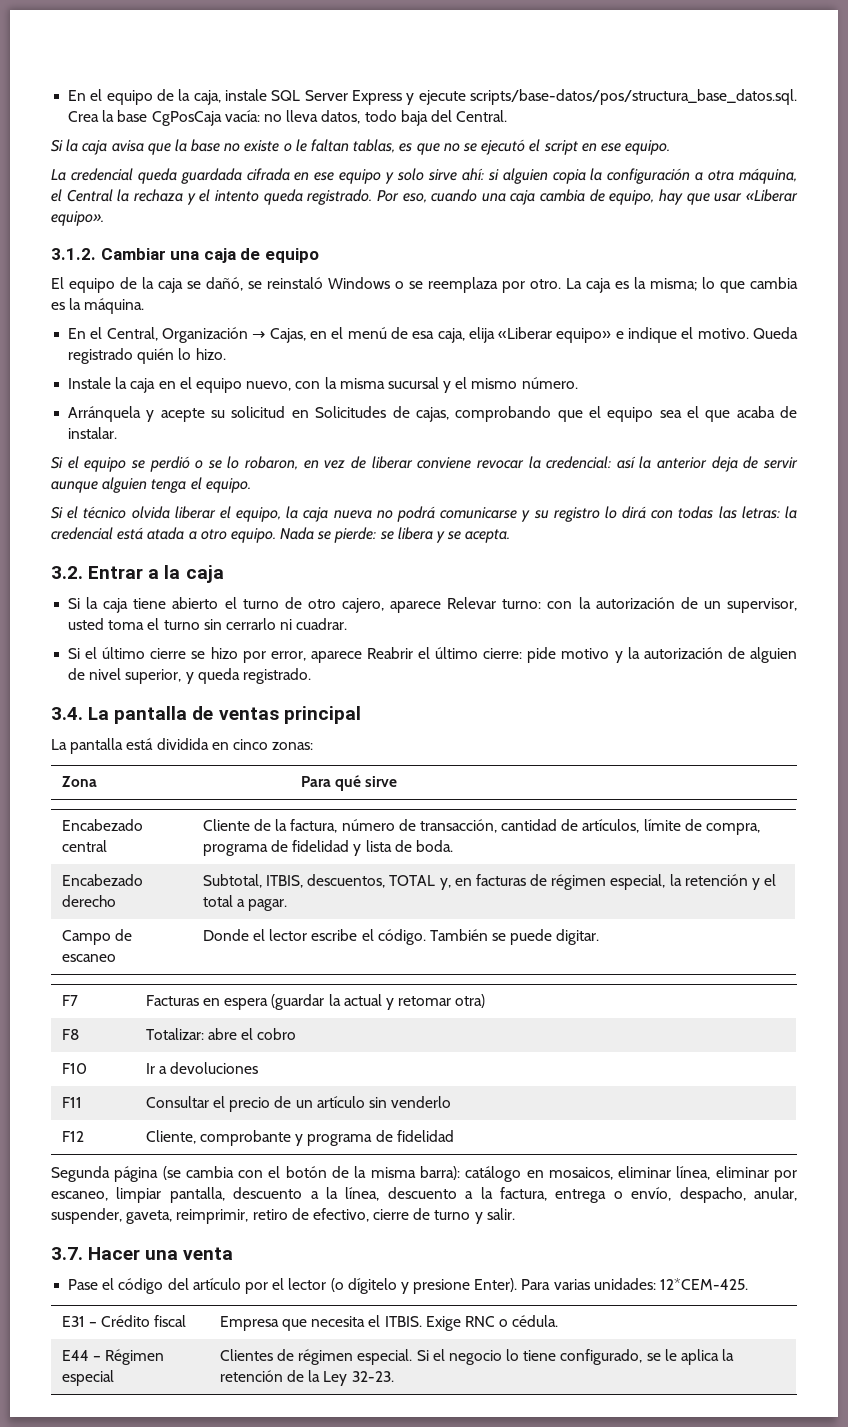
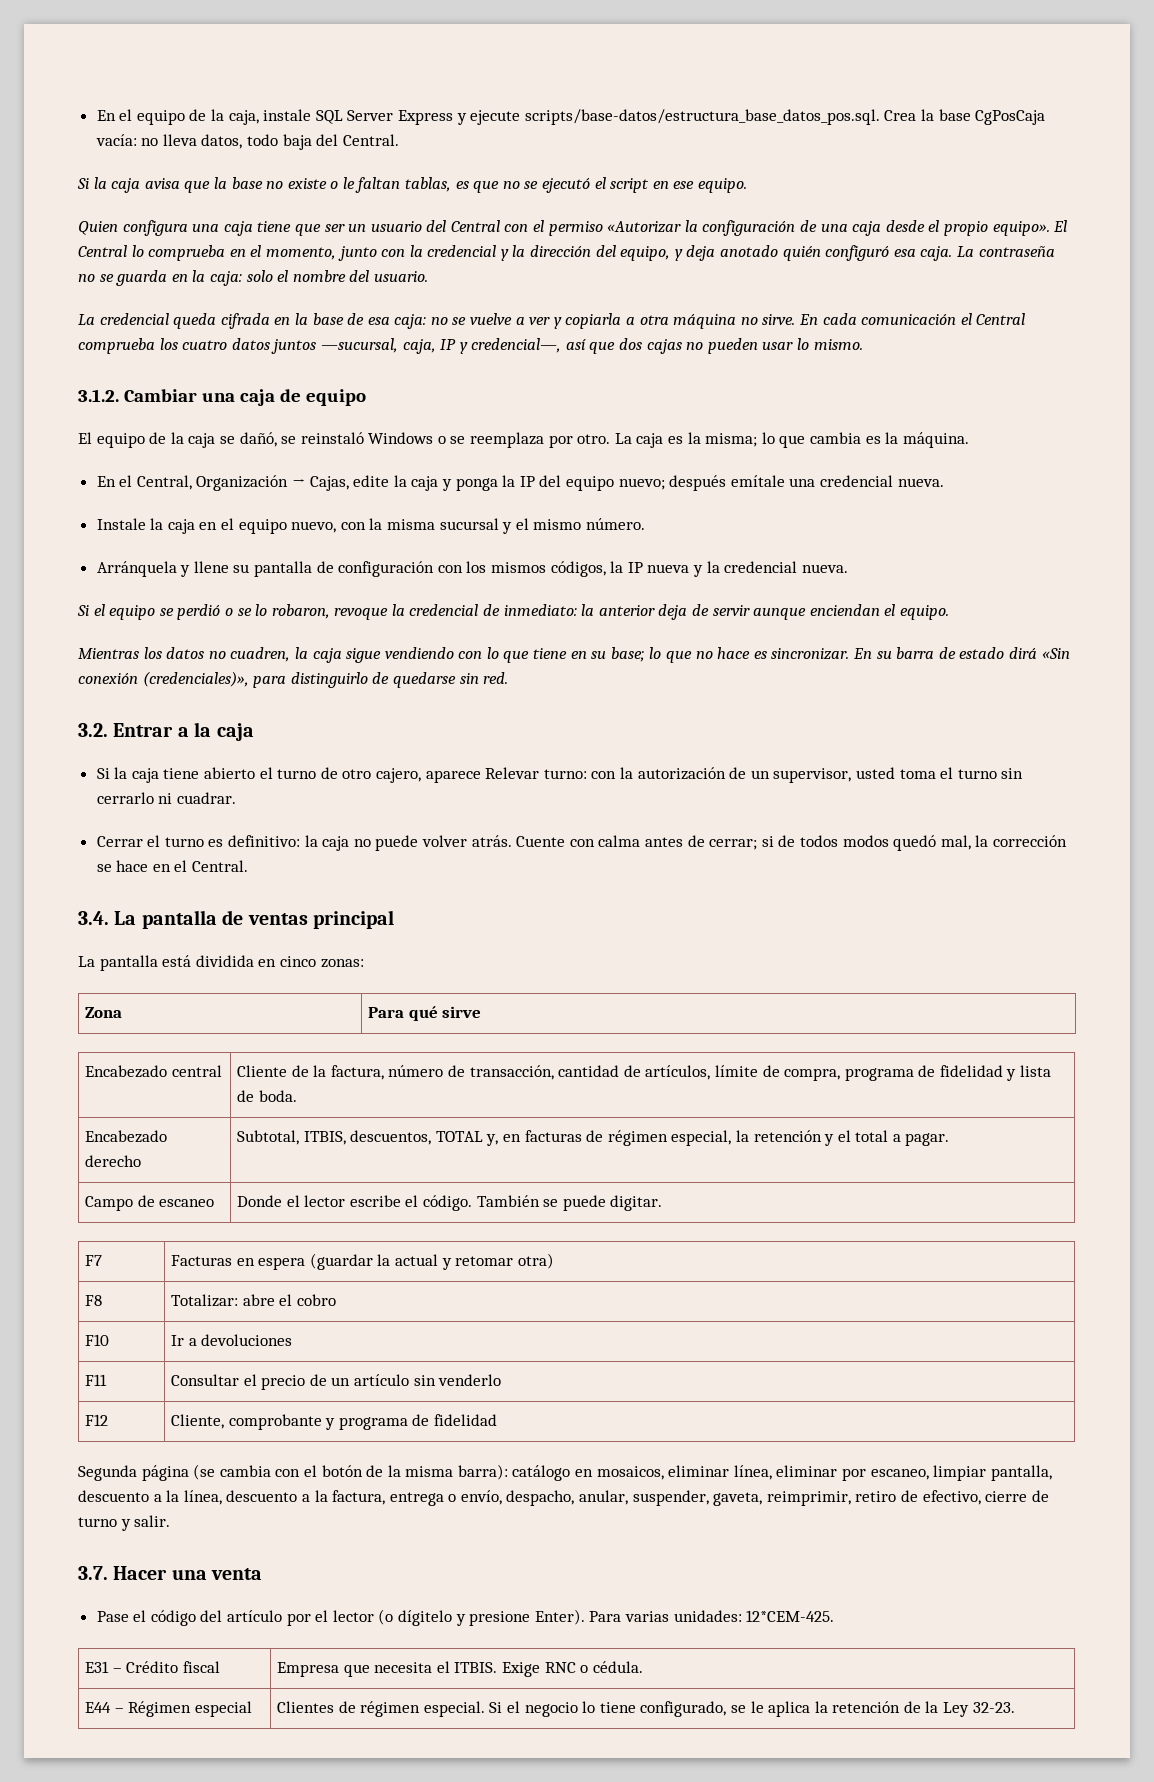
- En el equipo de la caja, instale SQL Server Express y ejecute scripts/base-datos/pos/structura_base_datos.sql. Crea la base CgPosCaja vacía: no lleva datos, todo baja del Central.
+ En el equipo de la caja, instale SQL Server Express y ejecute scripts/base-datos/estructura_base_datos_pos.sql. Crea la base CgPosCaja vacía: no lleva datos, todo baja del Central.
+ Quien configura una caja tiene que ser un usuario del Central con el permiso «Autorizar la configuración de una caja desde el propio equipo». El Central lo comprueba en el momento, junto con la credencial y la dirección del equipo, y deja anotado quién configuró esa caja. La contraseña no se guarda en la caja: solo el nombre del usuario.
- La credencial queda guardada cifrada en ese equipo y solo sirve ahí: si alguien copia la configuración a otra máquina, el Central la rechaza y el intento queda registrado. Por eso, cuando una caja cambia de equipo, hay que usar «Liberar equipo».
+ La credencial queda cifrada en la base de esa caja: no se vuelve a ver y copiarla a otra máquina no sirve. En cada comunicación el Central comprueba los cuatro datos juntos —sucursal, caja, IP y credencial—, así que dos cajas no pueden usar lo mismo.
- En el Central, Organización → Cajas, en el menú de esa caja, elija «Liberar equipo» e indique el motivo. Queda registrado quién lo hizo.
+ En el Central, Organización → Cajas, edite la caja y ponga la IP del equipo nuevo; después emítale una credencial nueva.
- Arránquela y acepte su solicitud en Solicitudes de cajas, comprobando que el equipo sea el que acaba de instalar.
+ Arránquela y llene su pantalla de configuración con los mismos códigos, la IP nueva y la credencial nueva.
- Si el equipo se perdió o se lo robaron, en vez de liberar conviene revocar la credencial: así la anterior deja de servir aunque alguien tenga el equipo.
+ Si el equipo se perdió o se lo robaron, revoque la credencial de inmediato: la anterior deja de servir aunque enciendan el equipo.
- Si el técnico olvida liberar el equipo, la caja nueva no podrá comunicarse y su registro lo dirá con todas las letras: la credencial está atada a otro equipo. Nada se pierde: se libera y se acepta.
+ Mientras los datos no cuadren, la caja sigue vendiendo con lo que tiene en su base; lo que no hace es sincronizar. En su barra de estado dirá «Sin conexión (credenciales)», para distinguirlo de quedarse sin red.
- Si el último cierre se hizo por error, aparece Reabrir el último cierre: pide motivo y la autorización de alguien de nivel superior, y queda registrado.
+ Cerrar el turno es definitivo: la caja no puede volver atrás. Cuente con calma antes de cerrar; si de todos modos quedó mal, la corrección se hace en el Central.

